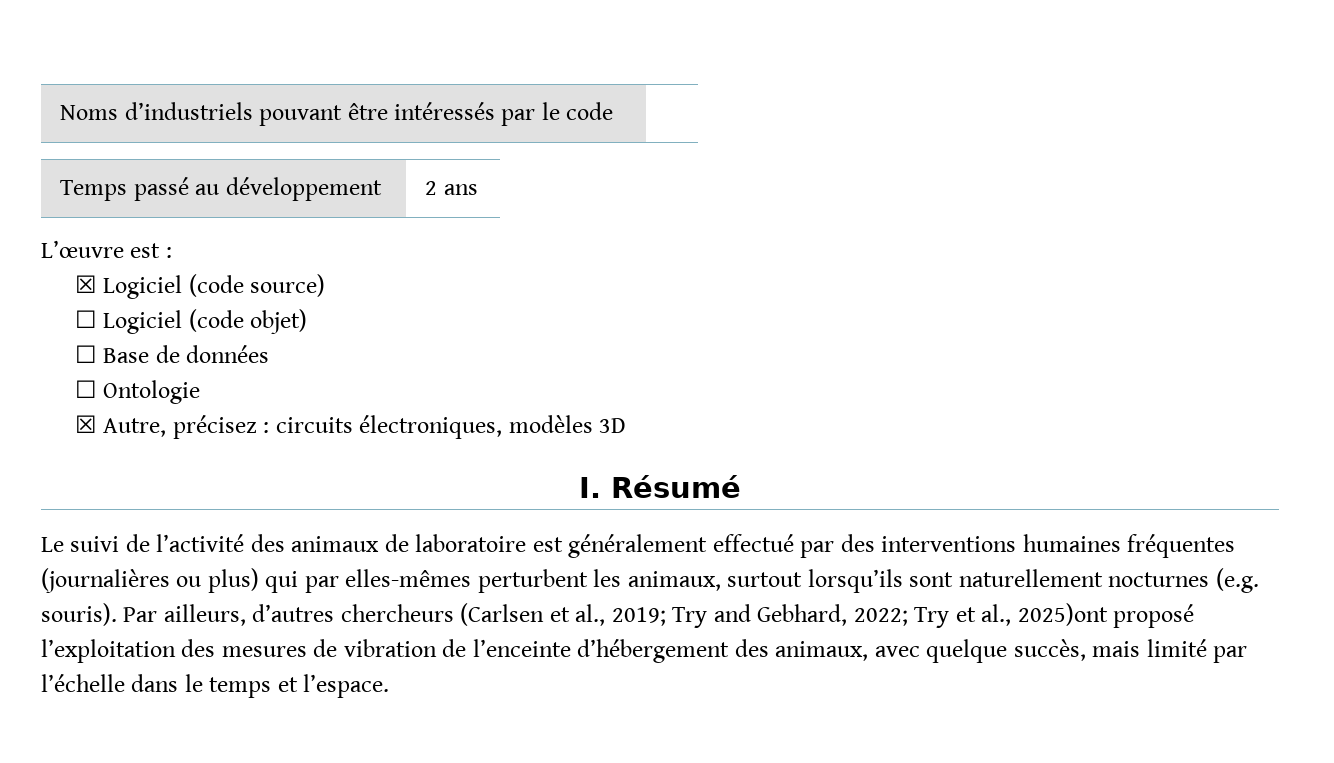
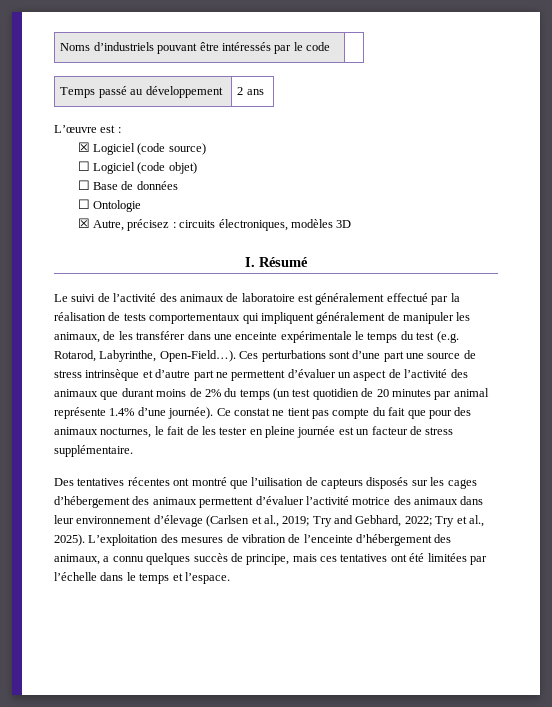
- Le suivi de l’activité des animaux de laboratoire est généralement effectué par des interventions humaines fréquentes (journalières ou plus) qui par elles-mêmes perturbent les animaux, surtout lorsqu’ils sont naturellement nocturnes (e.g. souris). Par ailleurs, d’autres chercheurs (Carlsen et al., 2019; Try and Gebhard, 2022; Try et al., 2025)ont proposé l’exploitation des mesures de vibration de l’enceinte d’hébergement des animaux, avec quelque succès, mais limité par l’échelle dans le temps et l’espace.
+ Le suivi de l’activité des animaux de laboratoire est généralement effectué par la réalisation de tests comportementaux qui impliquent généralement de manipuler les animaux, de les transférer dans une enceinte expérimentale le temps du test (e.g. Rotarod, Labyrinthe, Open-Field…). Ces perturbations sont d’une part une source de stress intrinsèque et d’autre part ne permettent d’évaluer un aspect de l’activité des animaux que durant moins de 2% du temps (un test quotidien de 20 minutes par animal représente 1.4% d’une journée). Ce constat ne tient pas compte du fait que pour des animaux nocturnes, le fait de les tester en pleine journée est un facteur de stress supplémentaire.
+ Des tentatives récentes ont montré que l’uilisation de capteurs disposés sur les cages d’hébergement des animaux permettent d’évaluer l’activité motrice des animaux dans leur environnement d’élevage (Carlsen et al., 2019; Try and Gebhard, 2022; Try et al., 2025). L’exploitation des mesures de vibration de l’enceinte d’hébergement des animaux, a connu quelques succès de principe, mais ces tentatives ont été limitées par l’échelle dans le temps et l’espace.

